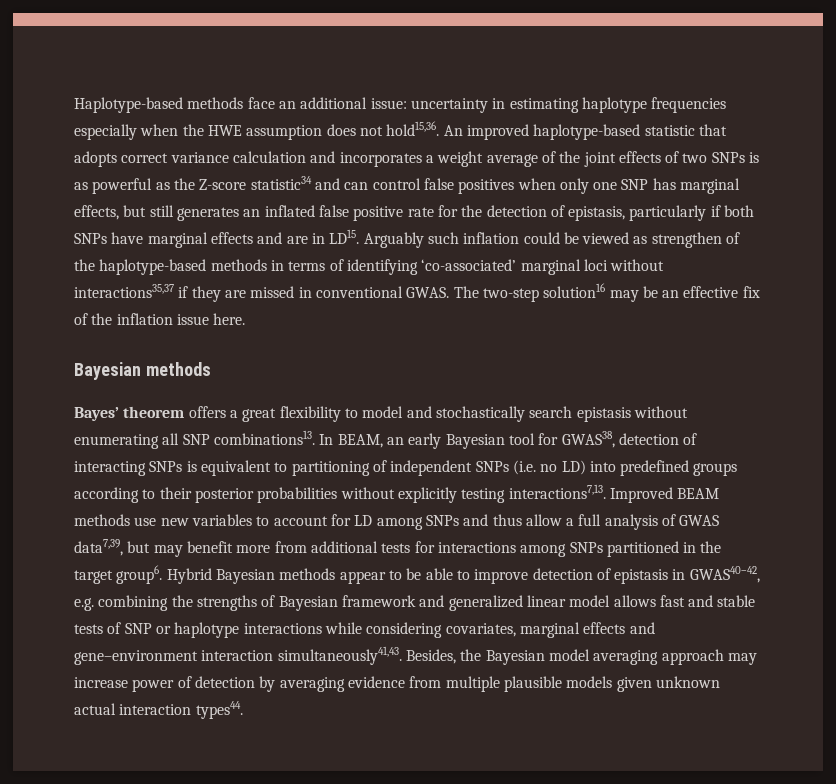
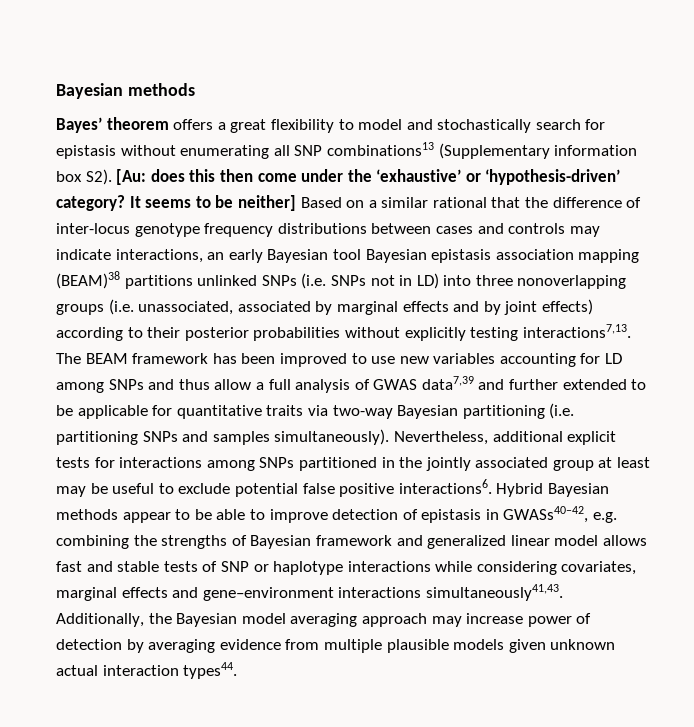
- Haplotype-based methods face an additional issue: uncertainty in estimating haplotype frequencies especially when the HWE assumption does not hold15,36. An improved haplotype-based statistic that adopts correct variance calculation and incorporates a weight average of the joint effects of two SNPs is as powerful as the Z-score statistic34 and can control false positives when only one SNP has marginal effects, but still generates an inflated false positive rate for the detection of epistasis, particularly if both SNPs have marginal effects and are in LD15. Arguably such inflation could be viewed as strengthen of the haplotype-based methods in terms of identifying ‘co-associated’ marginal loci without interactions35,37 if they are missed in conventional GWAS. The two-step solution16 may be an effective fix of the inflation issue here.
- Bayes’ theorem offers a great flexibility to model and stochastically search epistasis without enumerating all SNP combinations13. In BEAM, an early Bayesian tool for GWAS38, detection of interacting SNPs is equivalent to partitioning of independent SNPs (i.e. no LD) into predefined groups according to their posterior probabilities without explicitly testing interactions7,13.
+ Bayes’ theorem offers a great flexibility to model and stochastically search for epistasis without enumerating all SNP combinations13 (Supplementary information box S2). [Au: does this then come under the ‘exhaustive’ or ‘hypothesis-driven’ category? It seems to be neither] Based on a similar rational that the difference of inter-locus genotype frequency distributions between cases and controls may indicate interactions, an early Bayesian tool Bayesian epistasis association mapping (BEAM)38 partitions unlinked SNPs (i.e. SNPs not in LD) into three nonoverlapping groups (i.e. unassociated, associated by marginal effects and by joint effects) according to their posterior probabilities without explicitly testing interactions7,13.
- Improved BEAM methods use new variables to account for LD among SNPs and thus allow a full analysis of GWAS data7,39, but may benefit more from additional tests for interactions among SNPs partitioned in the target group6.
+ The BEAM framework has been improved to use new variables accounting for LD among SNPs and thus allow a full analysis of GWAS data7,39 and further extended to be applicable for quantitative traits via two-way Bayesian partitioning (i.e. partitioning SNPs and samples simultaneously). Nevertheless, additional explicit tests for interactions among SNPs partitioned in the jointly associated group at least may be useful to exclude potential false positive interactions6.
- Hybrid Bayesian methods appear to be able to improve detection of epistasis in GWAS40–42, e.g. combining the strengths of Bayesian framework and generalized linear model allows fast and stable tests of SNP or haplotype interactions while considering covariates, marginal effects and gene–environment interaction simultaneously41,43. Besides, the Bayesian model averaging approach may increase power of detection by averaging evidence from multiple plausible models given unknown actual interaction types44.
+ Hybrid Bayesian methods appear to be able to improve detection of epistasis in GWASs40–42, e.g. combining the strengths of Bayesian framework and generalized linear model allows fast and stable tests of SNP or haplotype interactions while considering covariates, marginal effects and gene–environment interactions simultaneously41,43. Additionally, the Bayesian model averaging approach may increase power of detection by averaging evidence from multiple plausible models given unknown actual interaction types44.

